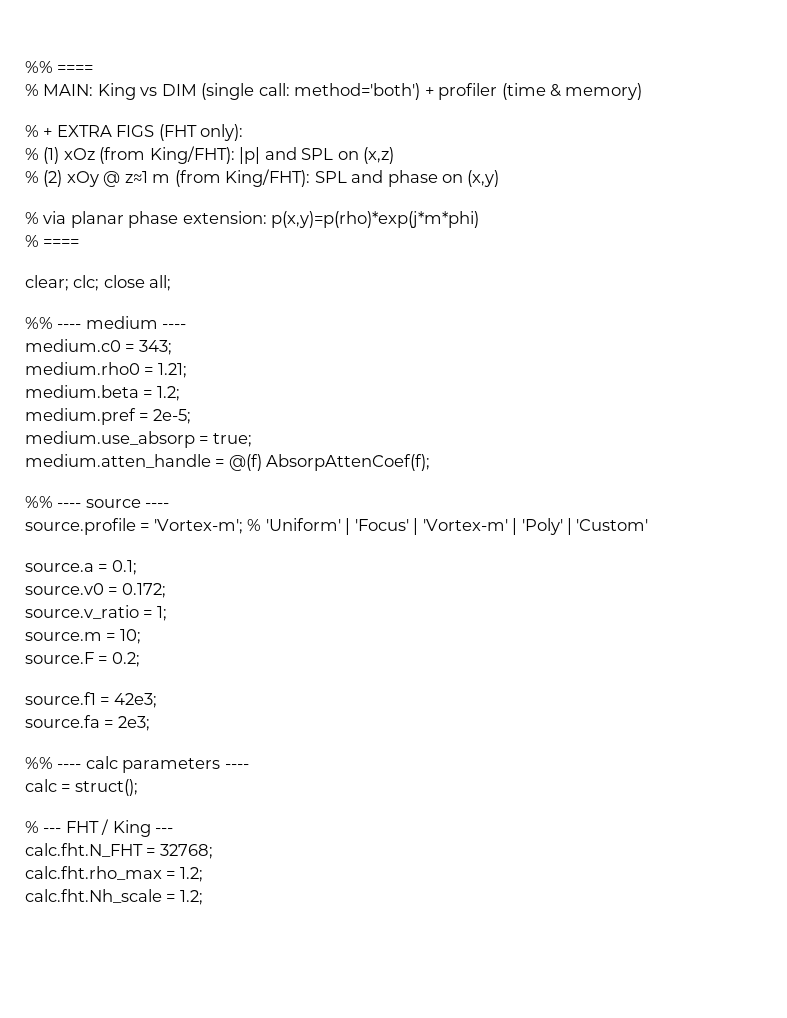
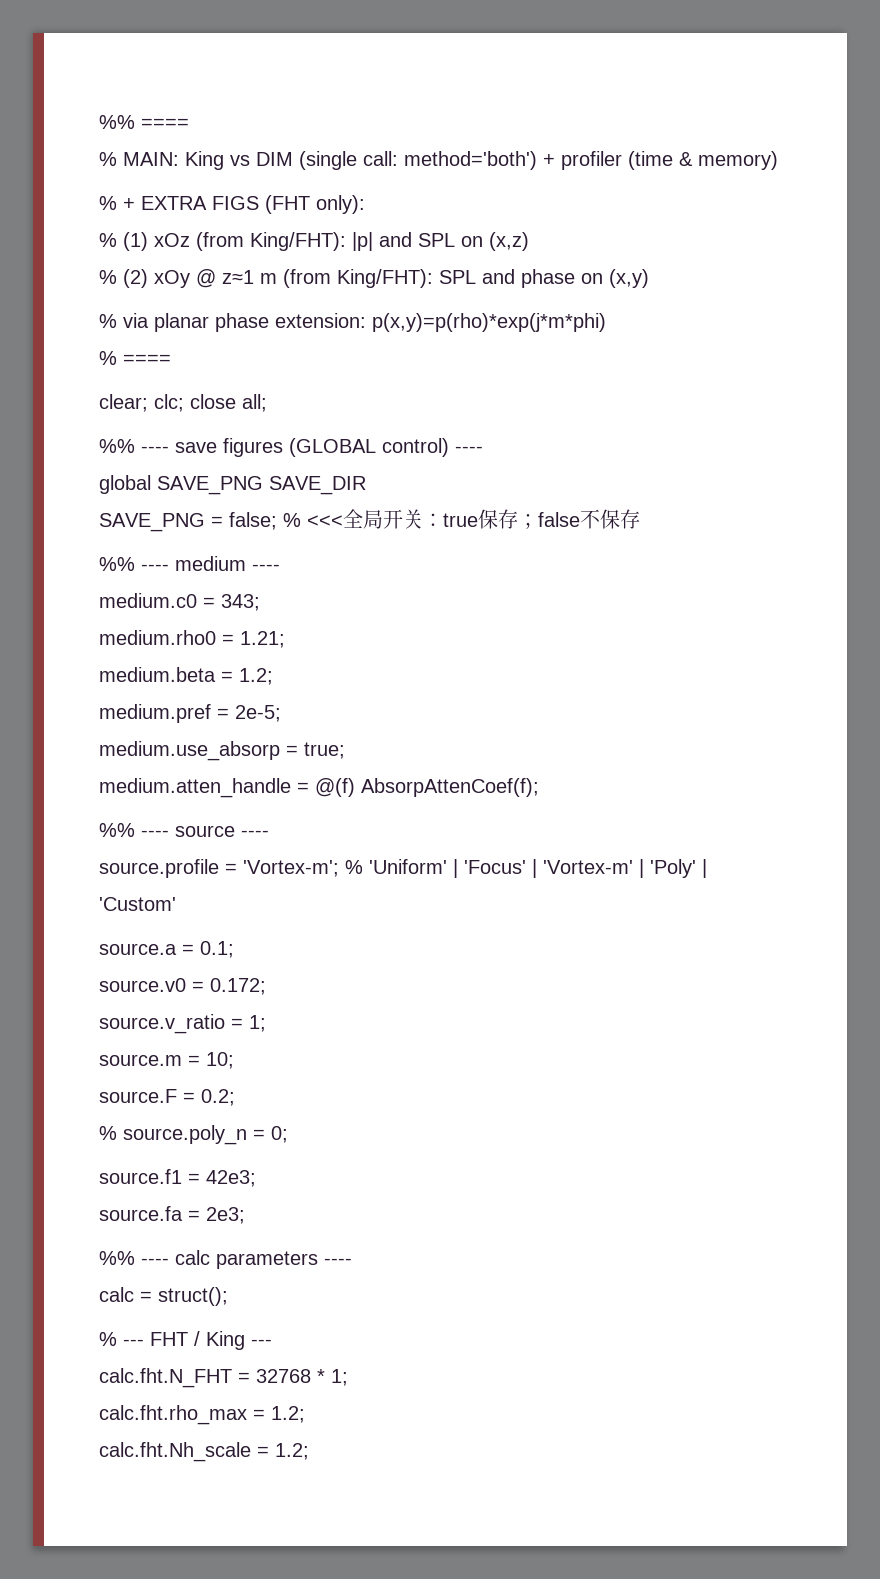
+ %% ---- save figures (GLOBAL control) ----
+ global SAVE_PNG SAVE_DIR
+ SAVE_PNG = false; % <<<全局开关：true保存；false不保存
+ % source.poly_n = 0;
- calc.fht.N_FHT = 32768;
+ calc.fht.N_FHT = 32768 * 1;

